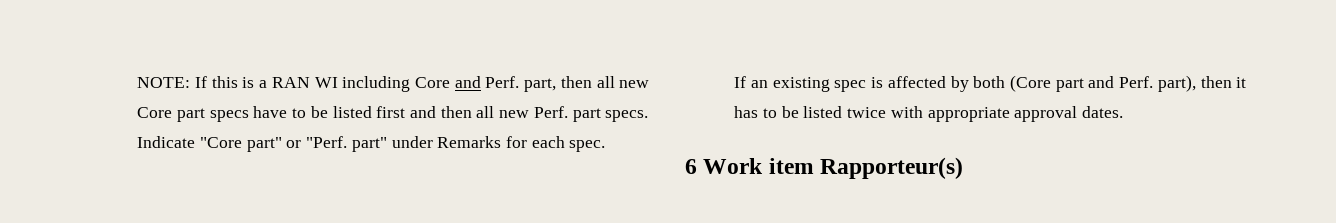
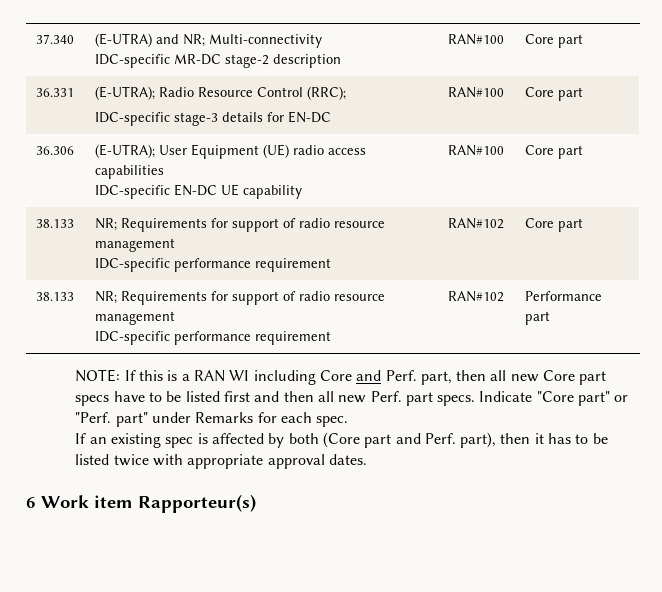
+ 37.340 | (E-UTRA) and NR; Multi-connectivity
+ IDC-specific MR-DC stage-2 description | RAN#100 | Core part
+ 36.331 | (E-UTRA); Radio Resource Control (RRC);
+ IDC-specific stage-3 details for EN-DC | RAN#100 | Core part
+ 36.306 | (E-UTRA); User Equipment (UE) radio access capabilities
+ IDC-specific EN-DC UE capability | RAN#100 | Core part
+ 38.133 | NR; Requirements for support of radio resource management
+ IDC-specific performance requirement | RAN#102 | Core part
+ 38.133 | NR; Requirements for support of radio resource management
+ IDC-specific performance requirement | RAN#102 | Performance part

